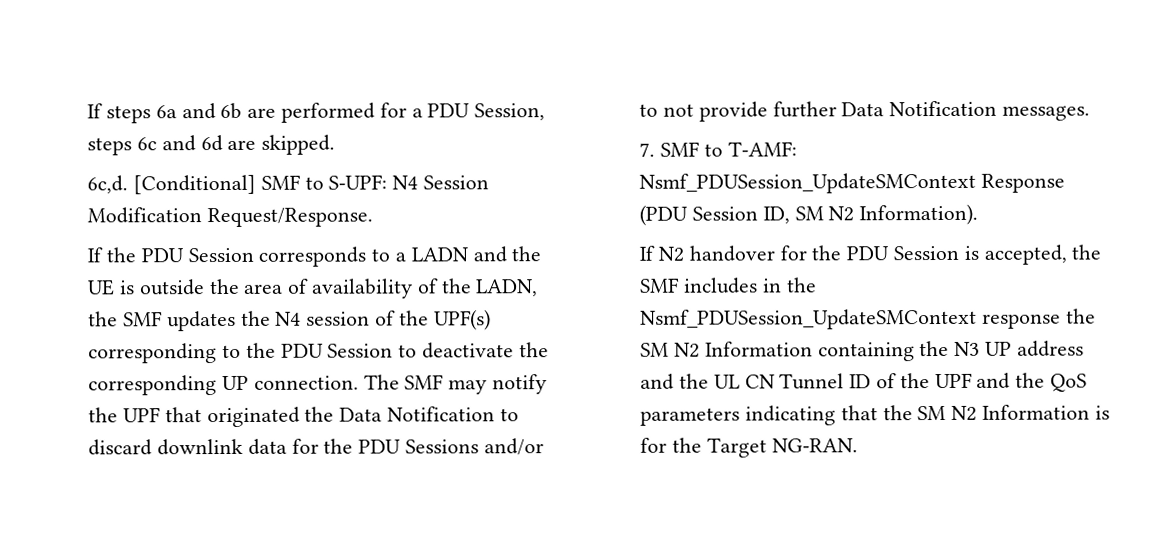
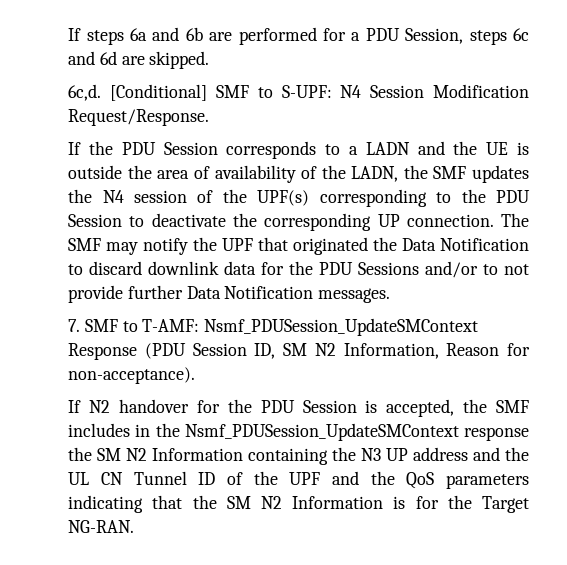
- 7. SMF to T-AMF: Nsmf_PDUSession_UpdateSMContext Response (PDU Session ID, SM N2 Information).
+ 7. SMF to T-AMF: Nsmf_PDUSession_UpdateSMContext Response (PDU Session ID, SM N2 Information, Reason for non-acceptance).

